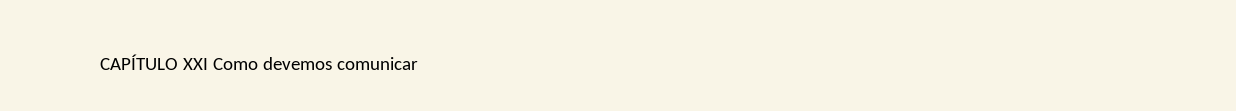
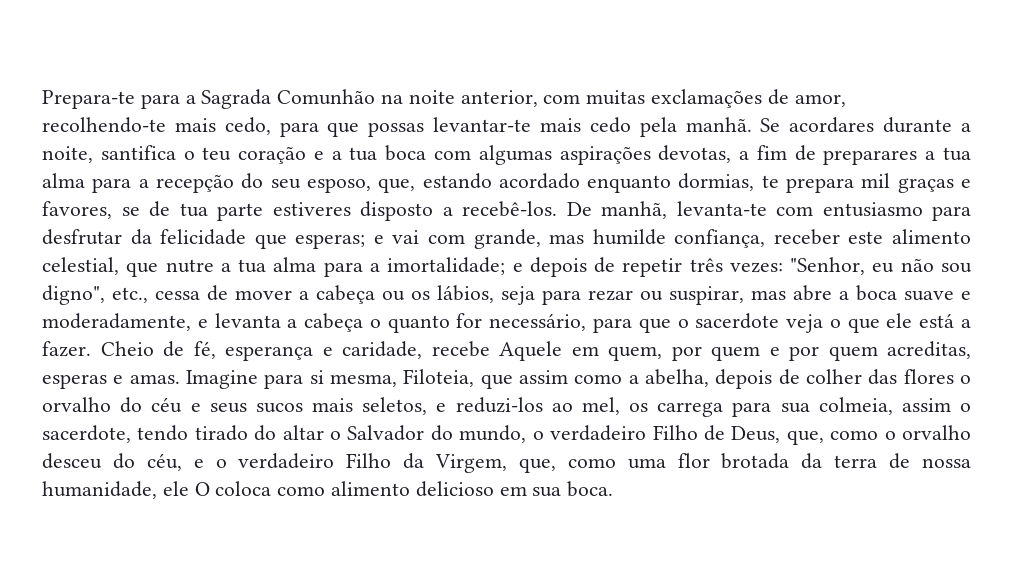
- CAPÍTULO XXI Como devemos comunicar
+ Prepara-te para a Sagrada Comunhão na noite anterior, com muitas exclamações de amor, recolhendo-te mais cedo, para que possas levantar-te mais cedo pela manhã. Se acordares durante a noite, santifica o teu coração e a tua boca com algumas aspirações devotas, a fim de preparares a tua alma para a recepção do seu esposo, que, estando acordado enquanto dormias, te prepara mil graças e favores, se de tua parte estiveres disposto a recebê-los. De manhã, levanta-te com entusiasmo para desfrutar da felicidade que esperas; e vai com grande, mas humilde confiança, receber este alimento celestial, que nutre a tua alma para a imortalidade; e depois de repetir três vezes: "Senhor, eu não sou digno", etc., cessa de mover a cabeça ou os lábios, seja para rezar ou suspirar, mas abre a boca suave e moderadamente, e levanta a cabeça o quanto for necessário, para que o sacerdote veja o que ele está a fazer. Cheio de fé, esperança e caridade, recebe Aquele em quem, por quem e por quem acreditas, esperas e amas. Imagine para si mesma, Filoteia, que assim como a abelha, depois de colher das flores o orvalho do céu e seus sucos mais seletos, e reduzi-los ao mel, os carrega para sua colmeia, assim o sacerdote, tendo tirado do altar o Salvador do mundo, o verdadeiro Filho de Deus, que, como o orvalho desceu do céu, e o verdadeiro Filho da Virgem, que, como uma flor brotada da terra de nossa humanidade, ele O coloca como alimento delicioso em sua boca.

